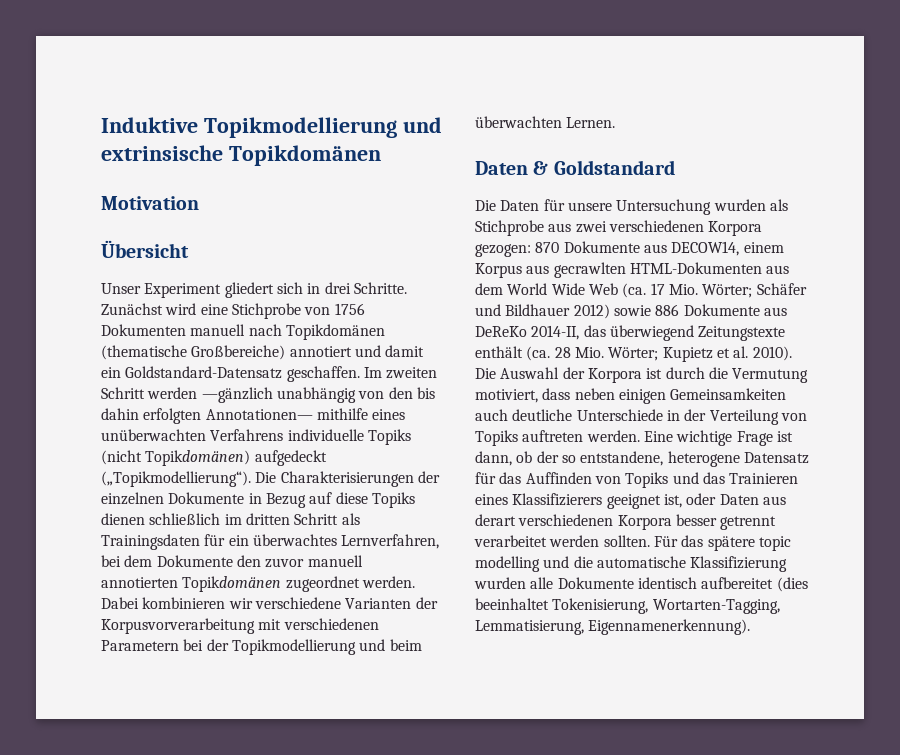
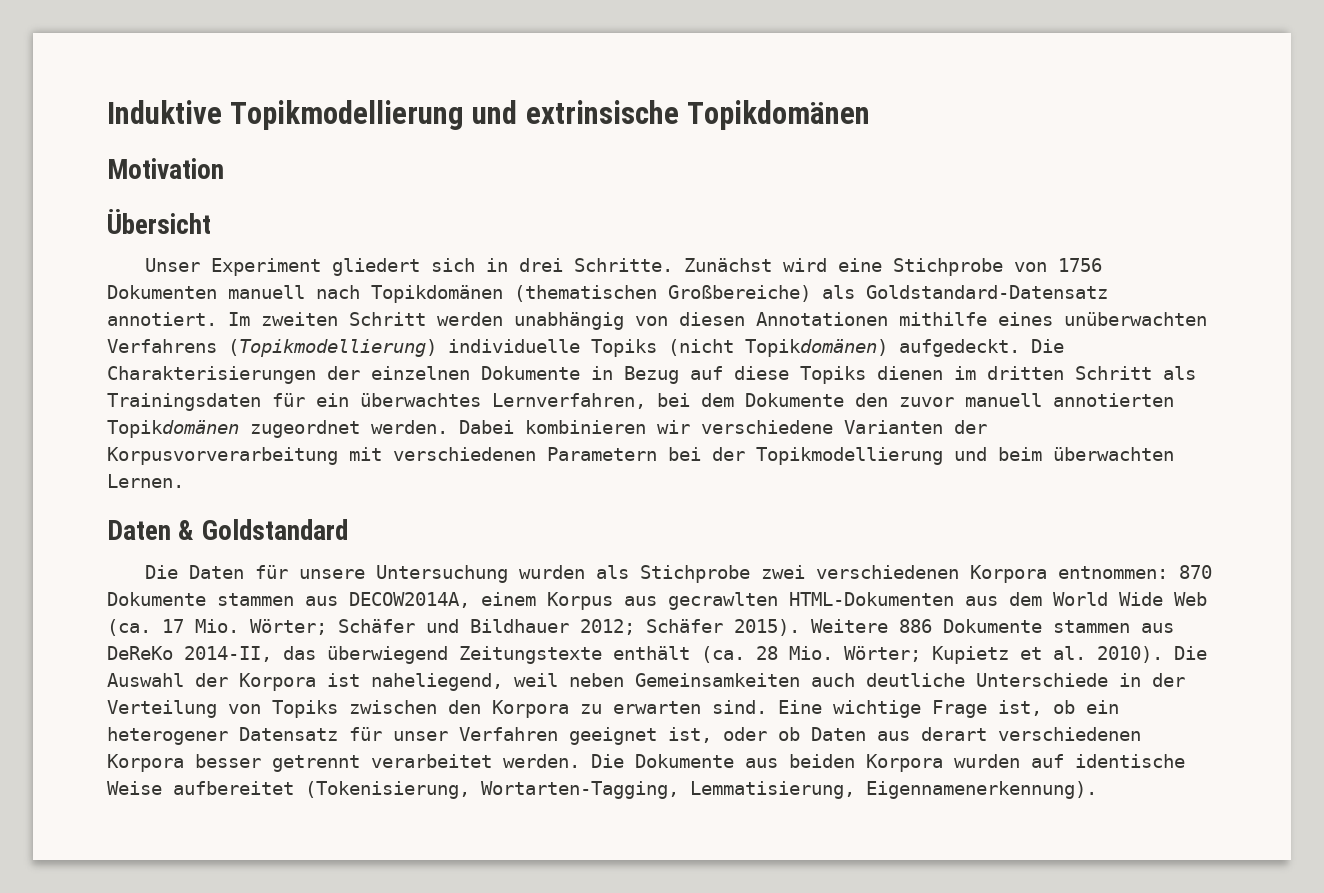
- Zunächst wird eine Stichprobe von 1756 Dokumenten manuell nach Topikdomänen (thematische Großbereiche) annotiert und damit ein Goldstandard-Datensatz geschaffen.
+ Zunächst wird eine Stichprobe von 1756 Dokumenten manuell nach Topikdomänen (thematischen Großbereiche) als Goldstandard-Datensatz annotiert.
- Im zweiten Schritt werden —gänzlich unabhängig von den bis dahin erfolgten Annotationen— mithilfe eines unüberwachten Verfahrens individuelle Topiks (nicht Topikdomänen) aufgedeckt („Topikmodellierung“).
+ Im zweiten Schritt werden unabhängig von diesen Annotationen mithilfe eines unüberwachten Verfahrens (Topikmodellierung) individuelle Topiks (nicht Topikdomänen) aufgedeckt.
- Die Charakterisierungen der einzelnen Dokumente in Bezug auf diese Topiks dienen schließlich im dritten Schritt als Trainingsdaten für ein überwachtes Lernverfahren, bei dem Dokumente den zuvor manuell annotierten Topikdomänen zugeordnet werden.
+ Die Charakterisierungen der einzelnen Dokumente in Bezug auf diese Topiks dienen im dritten Schritt als Trainingsdaten für ein überwachtes Lernverfahren, bei dem Dokumente den zuvor manuell annotierten Topikdomänen zugeordnet werden.
- Die Daten für unsere Untersuchung wurden als Stichprobe aus zwei verschiedenen Korpora gezogen: 870 Dokumente aus DECOW14, einem Korpus aus gecrawlten HTML-Dokumenten aus dem World Wide Web (ca. 17 Mio. Wörter; Schäfer und Bildhauer 2012) sowie 886 Dokumente aus DeReKo 2014-II, das überwiegend Zeitungstexte enthält (ca. 28 Mio. Wörter; Kupietz et al. 2010).
+ Die Daten für unsere Untersuchung wurden als Stichprobe zwei verschiedenen Korpora entnommen: 870 Dokumente stammen aus DECOW2014A, einem Korpus aus gecrawlten HTML-Dokumenten aus dem World Wide Web (ca. 17 Mio. Wörter; Schäfer und Bildhauer 2012; Schäfer 2015). Weitere 886 Dokumente stammen aus DeReKo 2014-II, das überwiegend Zeitungstexte enthält (ca. 28 Mio. Wörter; Kupietz et al. 2010).
- Die Auswahl der Korpora ist durch die Vermutung motiviert, dass neben einigen Gemeinsamkeiten auch deutliche Unterschiede in der Verteilung von Topiks auftreten werden. Eine wichtige Frage ist dann, ob der so entstandene, heterogene Datensatz für das Auffinden von Topiks und das Trainieren eines Klassifizierers geeignet ist, oder Daten aus derart verschiedenen Korpora besser getrennt verarbeitet werden sollten. Für das spätere topic modelling und die automatische Klassifizierung wurden alle Dokumente identisch aufbereitet (dies beeinhaltet Tokenisierung, Wortarten-Tagging, Lemmatisierung, Eigennamenerkennung).
+ Die Auswahl der Korpora ist naheliegend, weil neben Gemeinsamkeiten auch deutliche Unterschiede in der Verteilung von Topiks zwischen den Korpora zu erwarten sind. Eine wichtige Frage ist, ob ein heterogener Datensatz für unser Verfahren geeignet ist, oder ob Daten aus derart verschiedenen Korpora besser getrennt verarbeitet werden. Die Dokumente aus beiden Korpora wurden auf identische Weise aufbereitet (Tokenisierung, Wortarten-Tagging, Lemmatisierung, Eigennamenerkennung).

